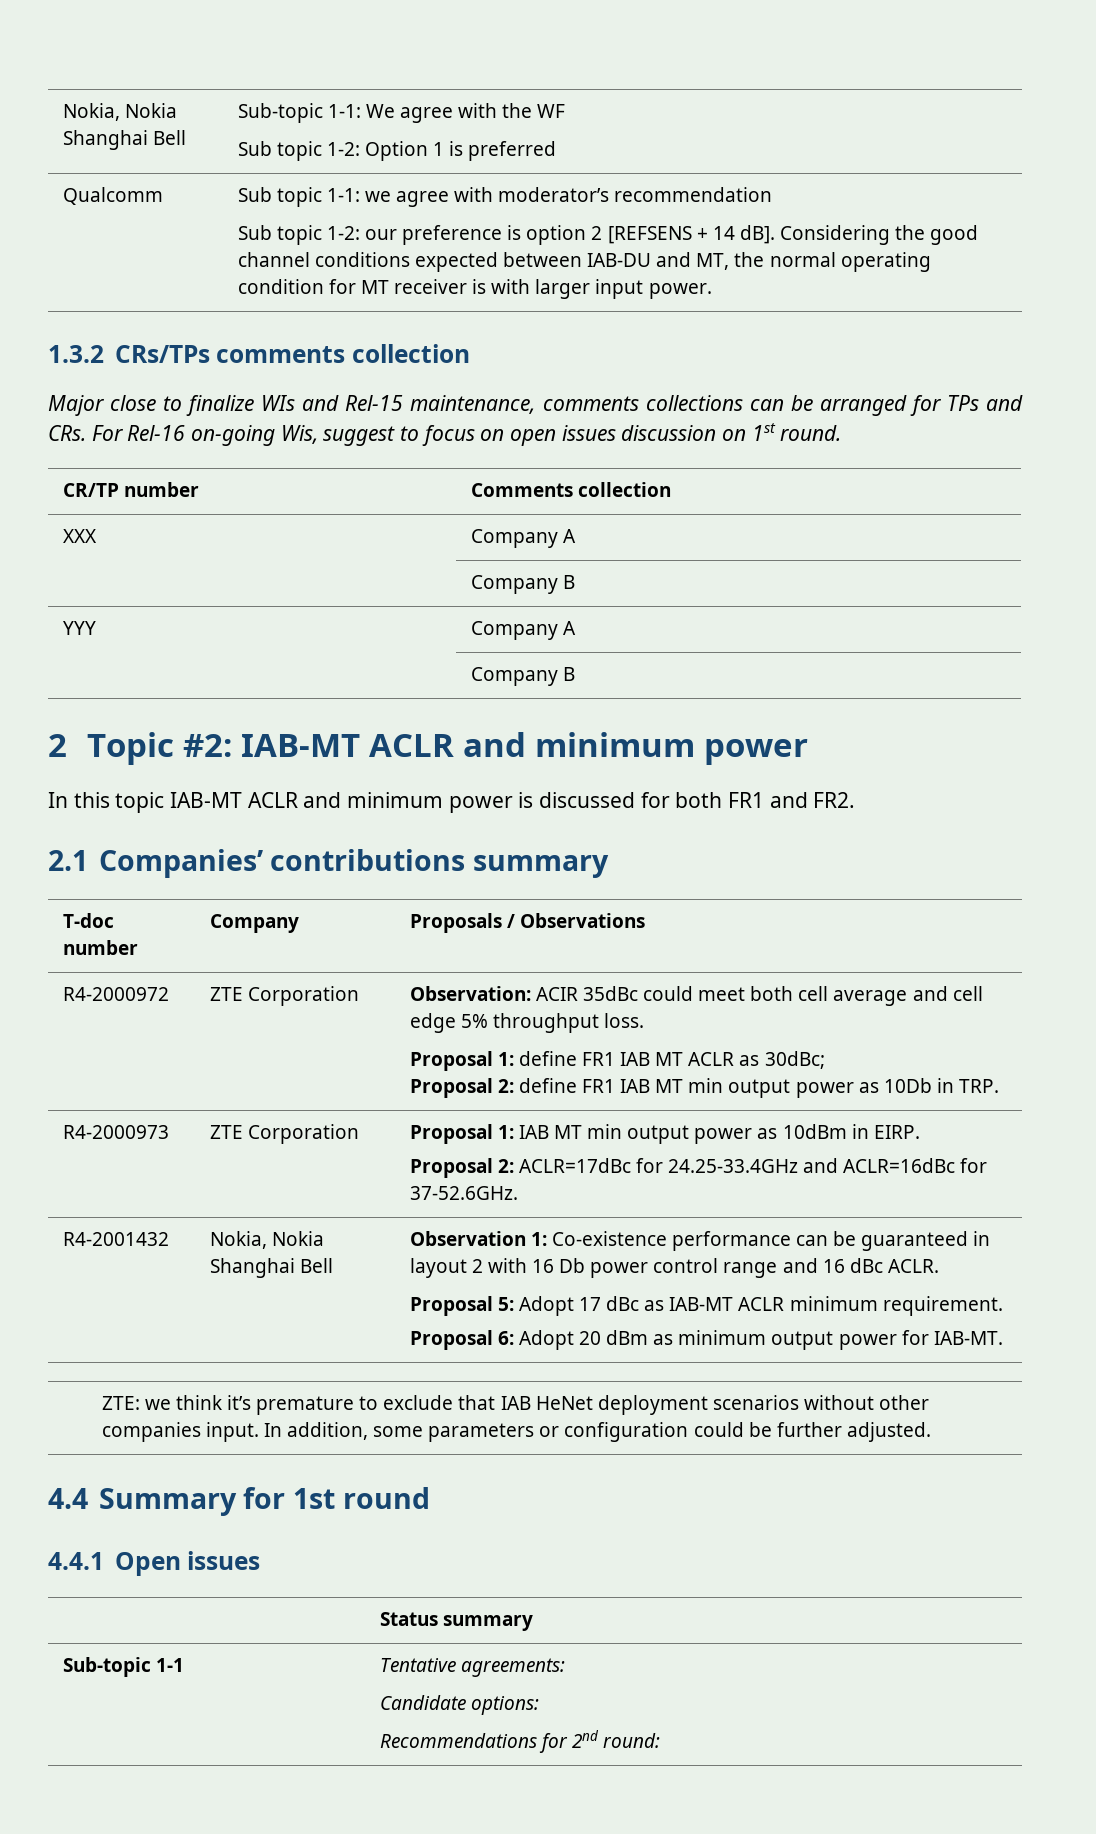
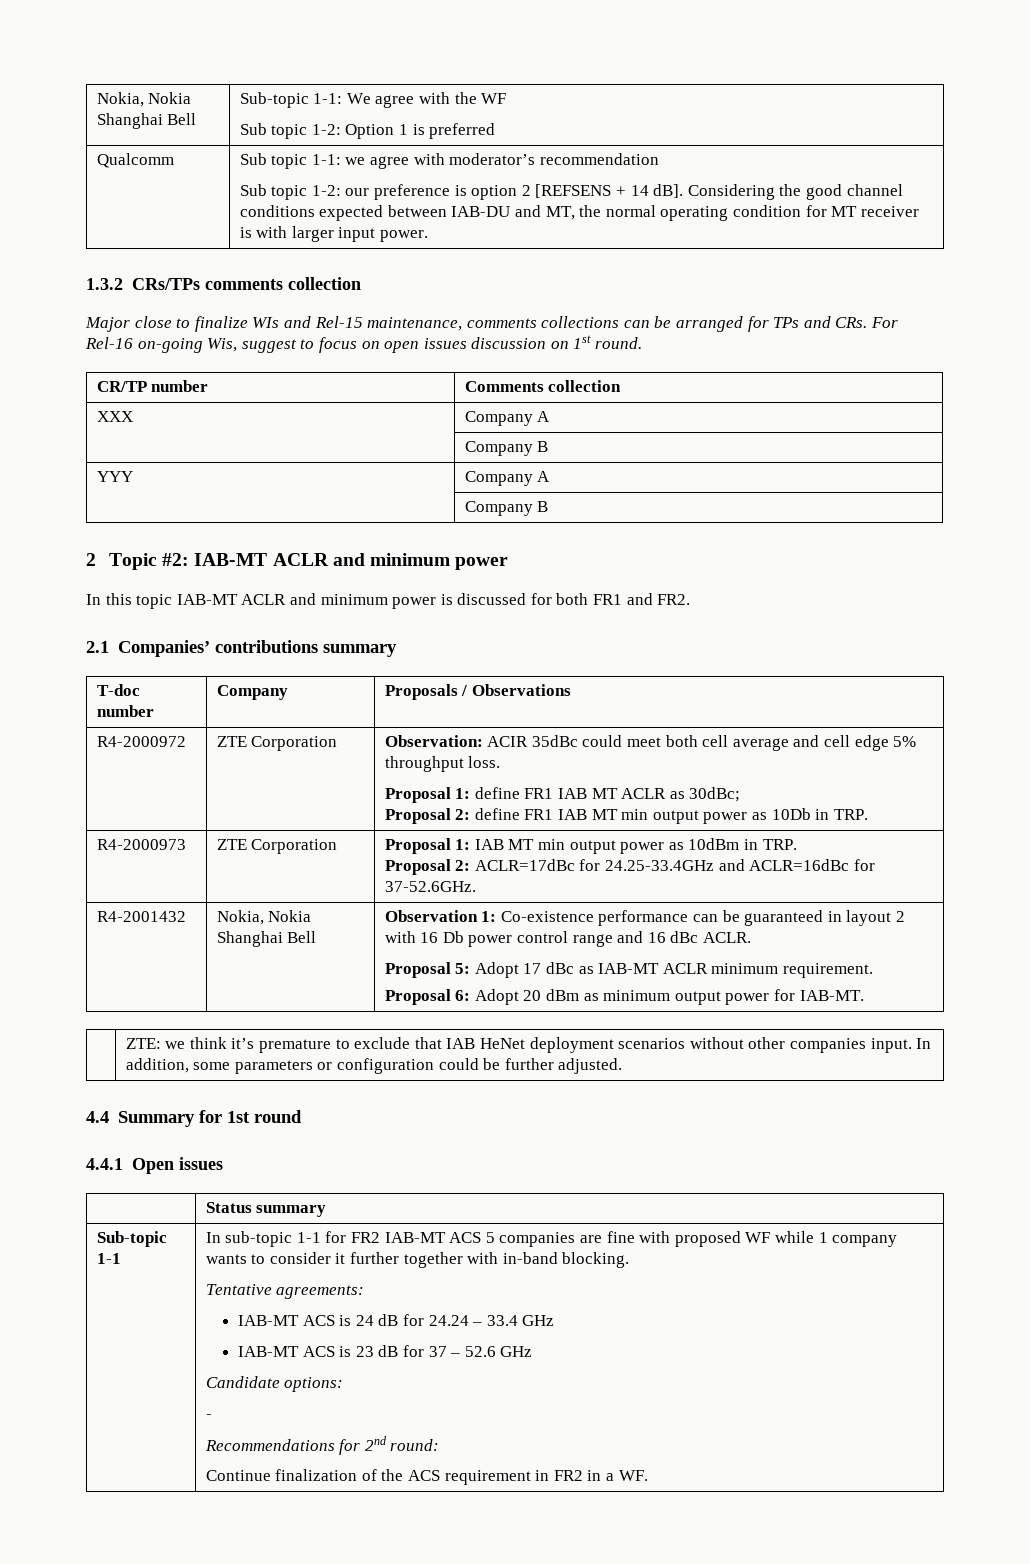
- R4-2000973 | ZTE Corporation | Proposal 1: IAB MT min output power as 10dBm in EIRP.
+ R4-2000973 | ZTE Corporation | Proposal 1: IAB MT min output power as 10dBm in TRP.
+ In sub-topic 1-1 for FR2 IAB-MT ACS 5 companies are fine with proposed WF while 1 company wants to consider it further together with in-band blocking.
  Tentative agreements:
+ IAB-MT ACS is 24 dB for 24.24 – 33.4 GHz
+ IAB-MT ACS is 23 dB for 37 – 52.6 GHz
  Candidate options:
+ -
+ Continue finalization of the ACS requirement in FR2 in a WF.

